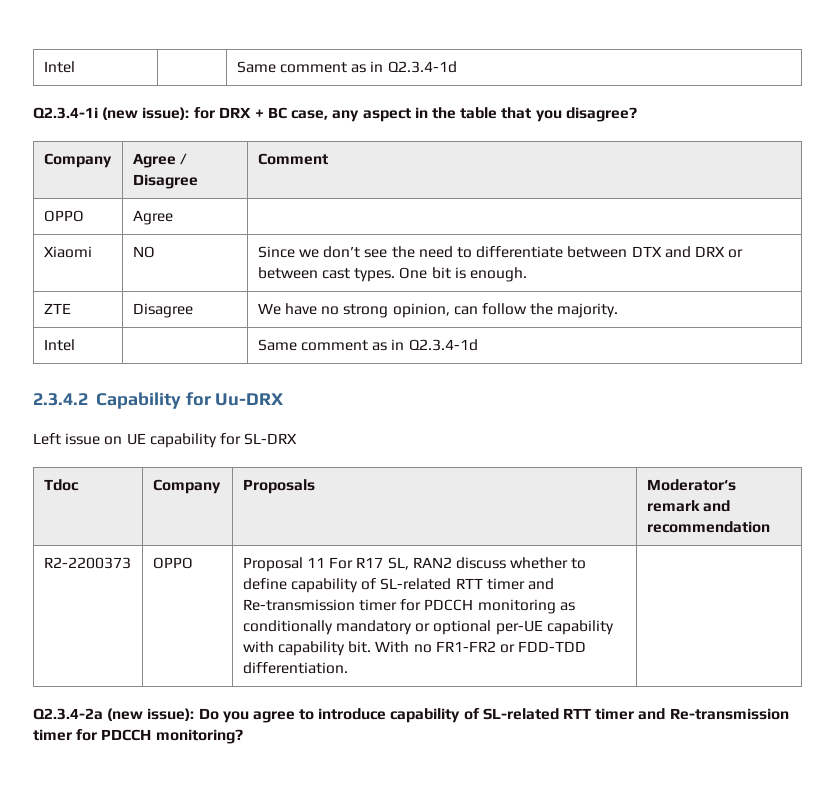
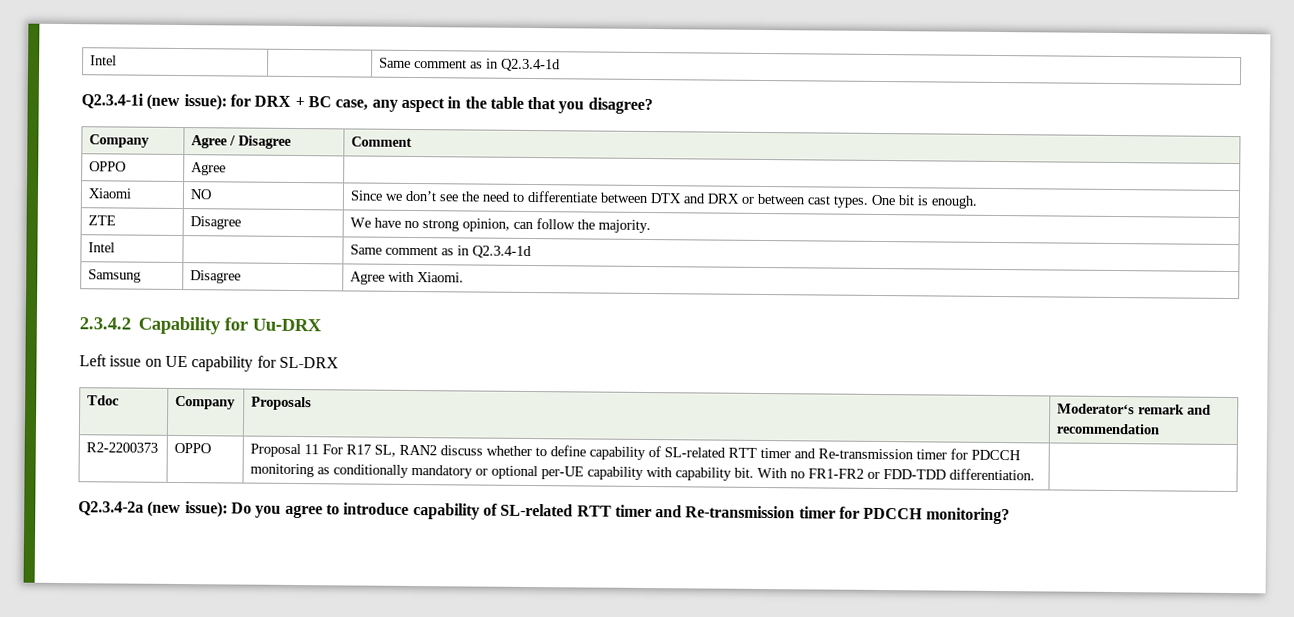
+ Samsung | Disagree | Agree with Xiaomi.

